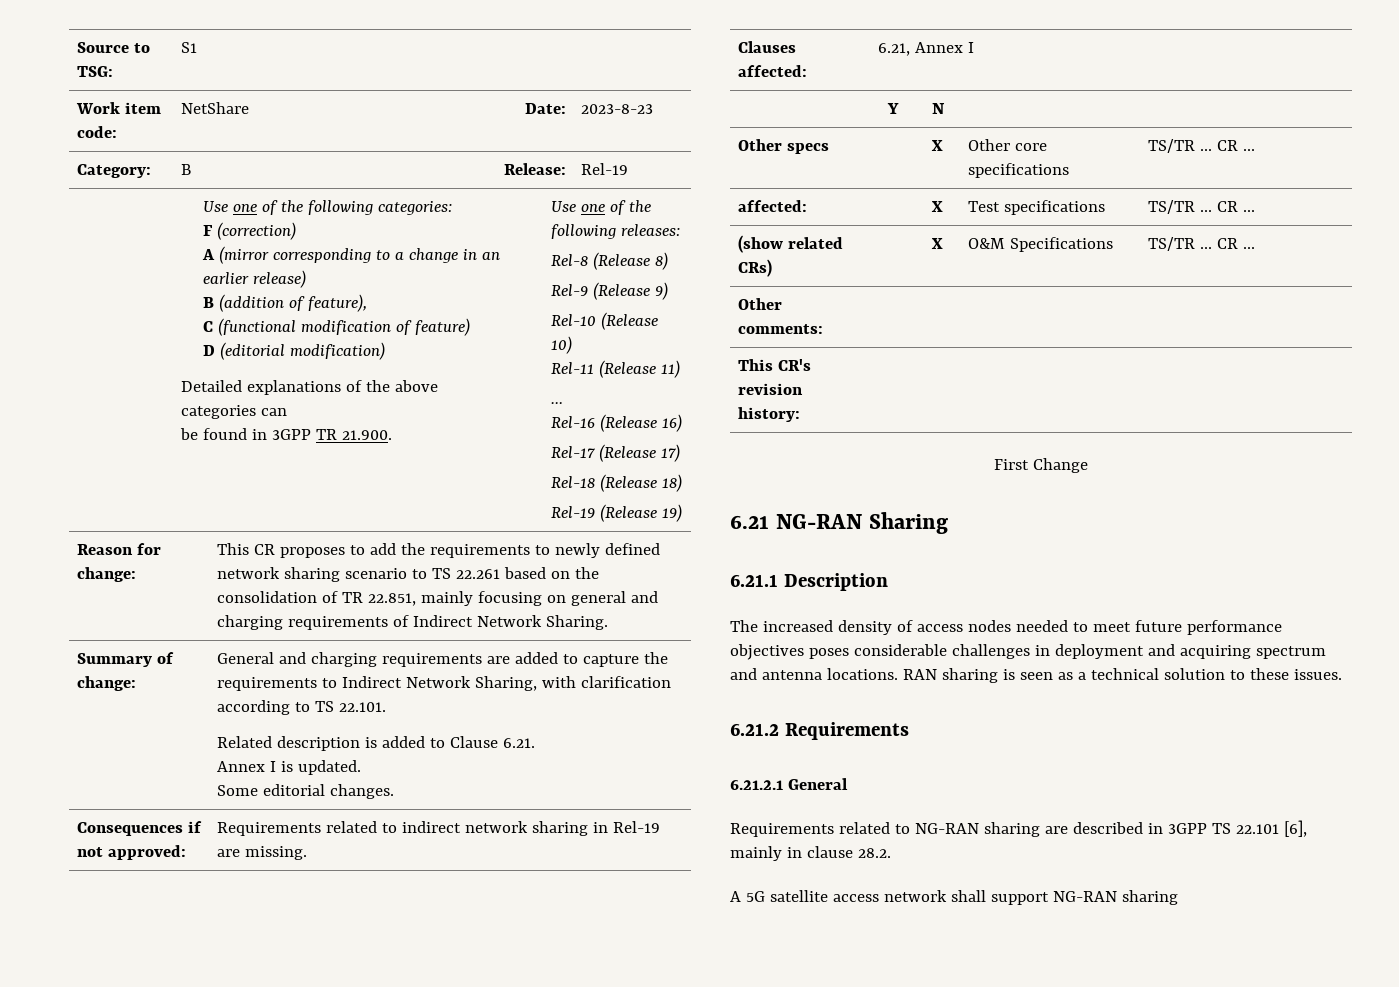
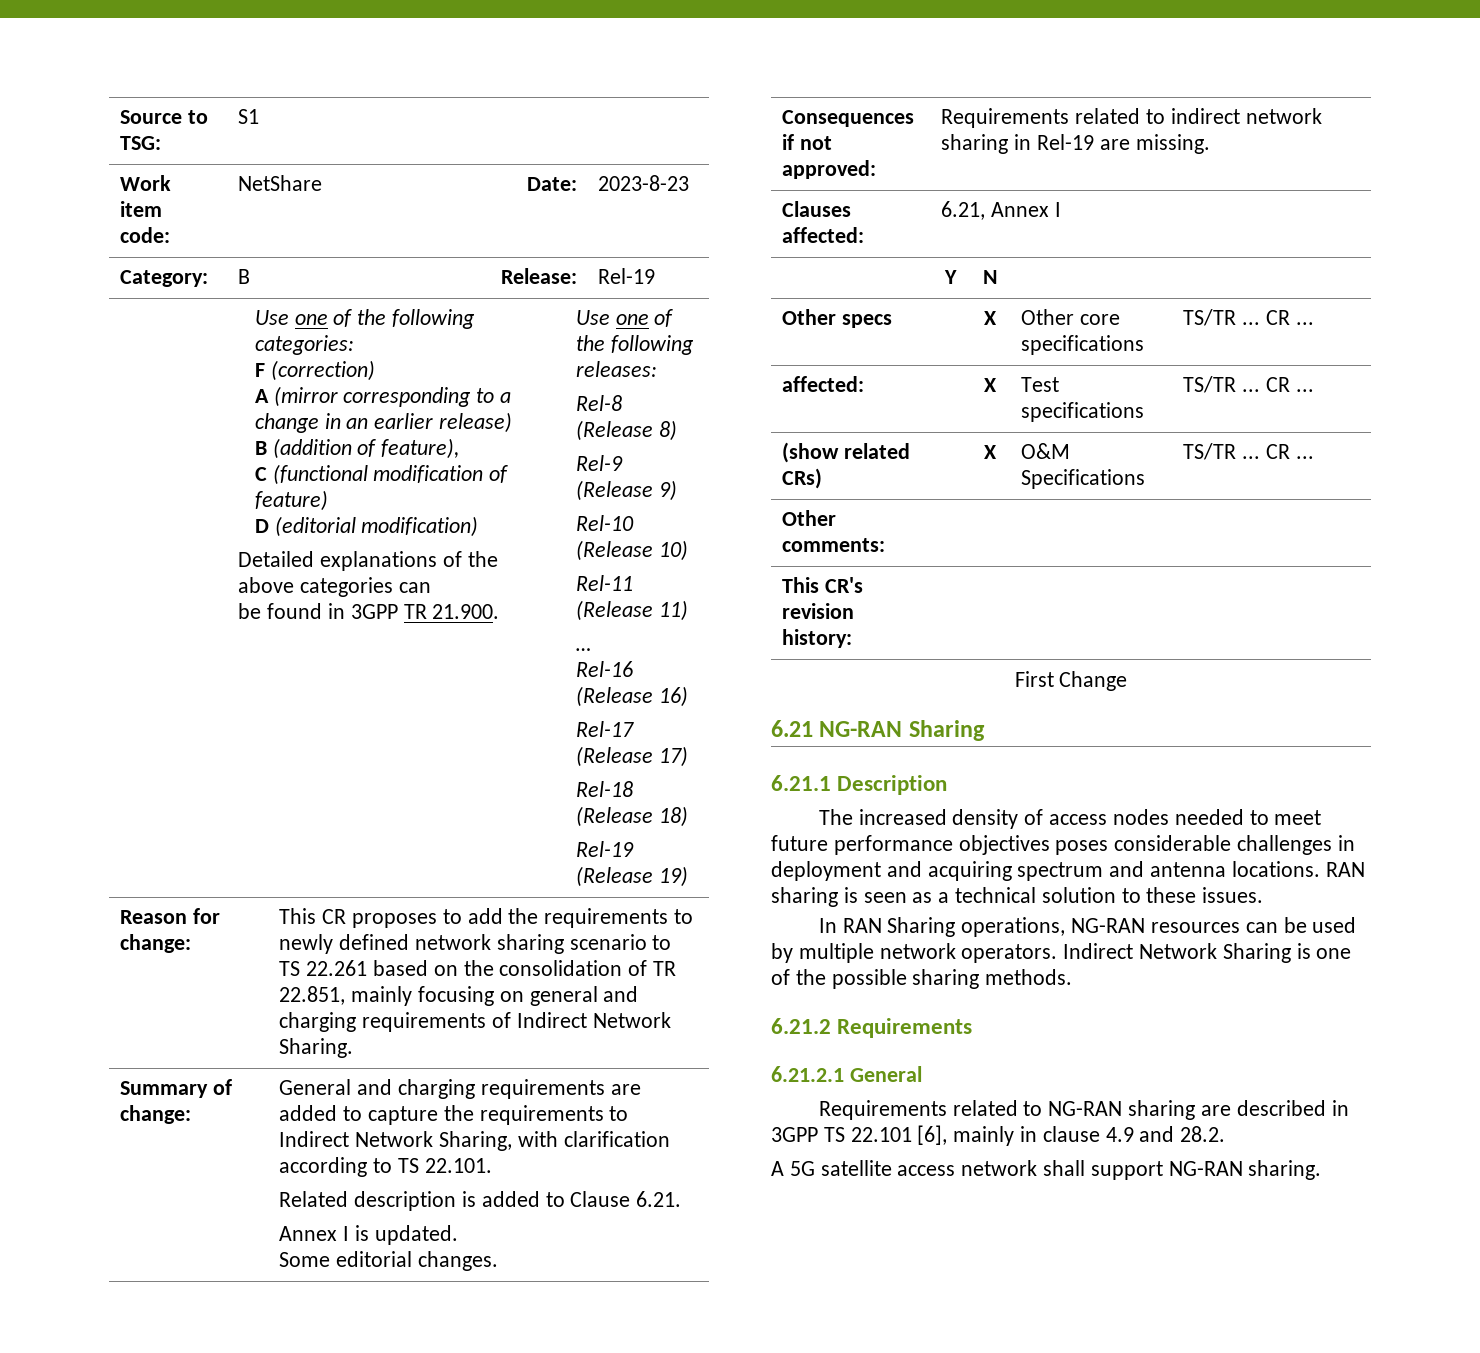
+ In RAN Sharing operations, NG-RAN resources can be used by multiple network operators. Indirect Network Sharing is one of the possible sharing methods.
- Requirements related to NG-RAN sharing are described in 3GPP TS 22.101 [6], mainly in clause 28.2.
+ Requirements related to NG-RAN sharing are described in 3GPP TS 22.101 [6], mainly in clause 4.9 and 28.2.
- A 5G satellite access network shall support NG-RAN sharing
+ A 5G satellite access network shall support NG-RAN sharing.

